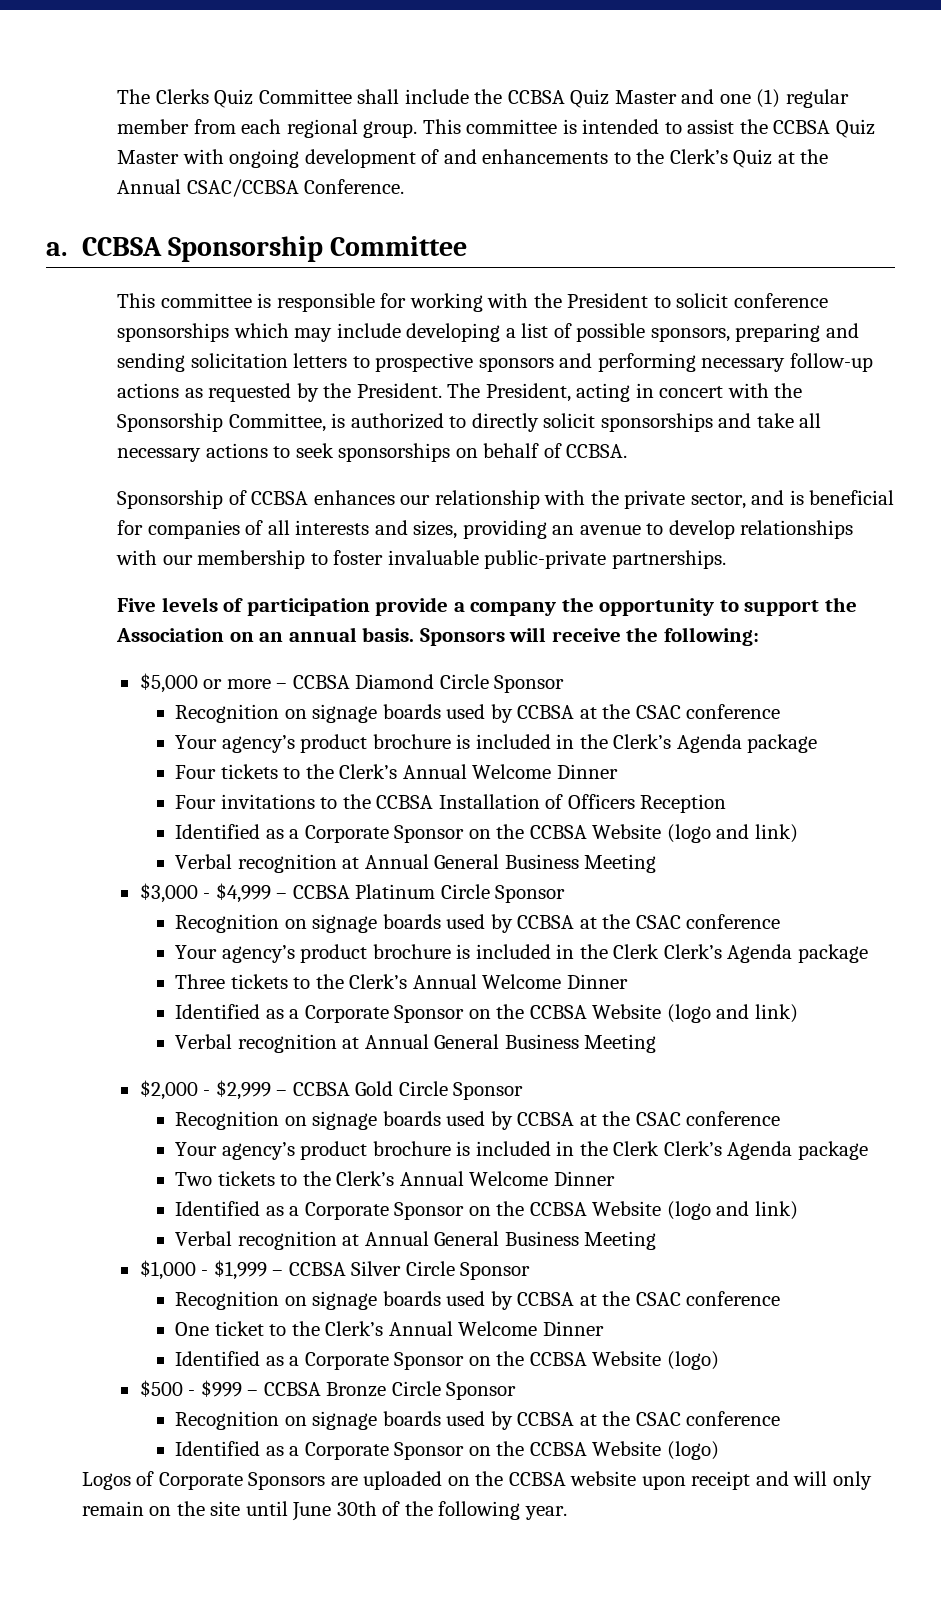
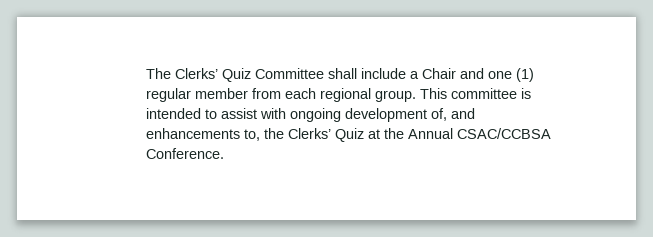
- The Clerks Quiz Committee shall include the CCBSA Quiz Master and one (1) regular member from each regional group.
+ The Clerks’ Quiz Committee shall include a Chair and one (1) regular member from each regional group.
- This committee is intended to assist the CCBSA Quiz Master with ongoing development of and enhancements to the Clerk’s Quiz at the Annual CSAC/CCBSA Conference.
+ This committee is intended to assist with ongoing development of, and enhancements to, the Clerks’ Quiz at the Annual CSAC/CCBSA Conference.
- a. CCBSA Sponsorship Committee
- This committee is responsible for working with the President to solicit conference sponsorships which may include developing a list of possible sponsors, preparing and sending solicitation letters to prospective sponsors and performing necessary follow-up actions as requested by the President. The President, acting in concert with the Sponsorship Committee, is authorized to directly solicit sponsorships and take all necessary actions to seek sponsorships on behalf of CCBSA.
- Sponsorship of CCBSA enhances our relationship with the private sector, and is beneficial for companies of all interests and sizes, providing an avenue to develop relationships with our membership to foster invaluable public-private partnerships.
- Five levels of participation provide a company the opportunity to support the Association on an annual basis. Sponsors will receive the following:
- $5,000 or more – CCBSA Diamond Circle Sponsor
- Recognition on signage boards used by CCBSA at the CSAC conference
- Your agency’s product brochure is included in the Clerk’s Agenda package
- Four tickets to the Clerk’s Annual Welcome Dinner
- Four invitations to the CCBSA Installation of Officers Reception
- Identified as a Corporate Sponsor on the CCBSA Website (logo and link)
- Verbal recognition at Annual General Business Meeting
- $3,000 - $4,999 – CCBSA Platinum Circle Sponsor
- Recognition on signage boards used by CCBSA at the CSAC conference
- Your agency’s product brochure is included in the Clerk Clerk’s Agenda package
- Three tickets to the Clerk’s Annual Welcome Dinner
- Identified as a Corporate Sponsor on the CCBSA Website (logo and link)
- Verbal recognition at Annual General Business Meeting
- $2,000 - $2,999 – CCBSA Gold Circle Sponsor
- Recognition on signage boards used by CCBSA at the CSAC conference
- Your agency’s product brochure is included in the Clerk Clerk’s Agenda package
- Two tickets to the Clerk’s Annual Welcome Dinner
- Identified as a Corporate Sponsor on the CCBSA Website (logo and link)
- Verbal recognition at Annual General Business Meeting
- $1,000 - $1,999 – CCBSA Silver Circle Sponsor
- Recognition on signage boards used by CCBSA at the CSAC conference
- One ticket to the Clerk’s Annual Welcome Dinner
- Identified as a Corporate Sponsor on the CCBSA Website (logo)
- $500 - $999 – CCBSA Bronze Circle Sponsor
- Recognition on signage boards used by CCBSA at the CSAC conference
- Identified as a Corporate Sponsor on the CCBSA Website (logo)
- Logos of Corporate Sponsors are uploaded on the CCBSA website upon receipt and will only remain on the site until June 30th of the following year.

